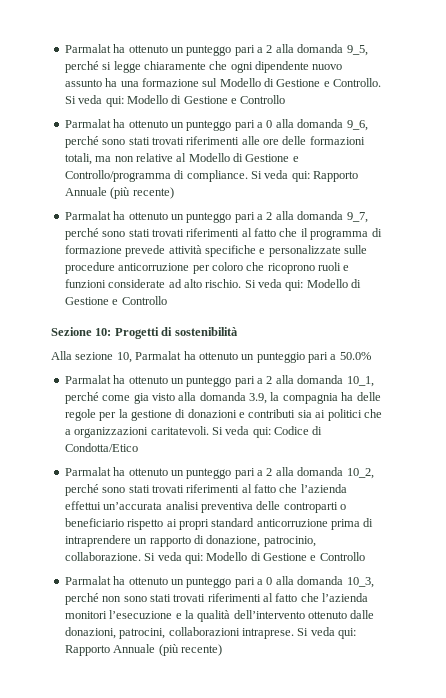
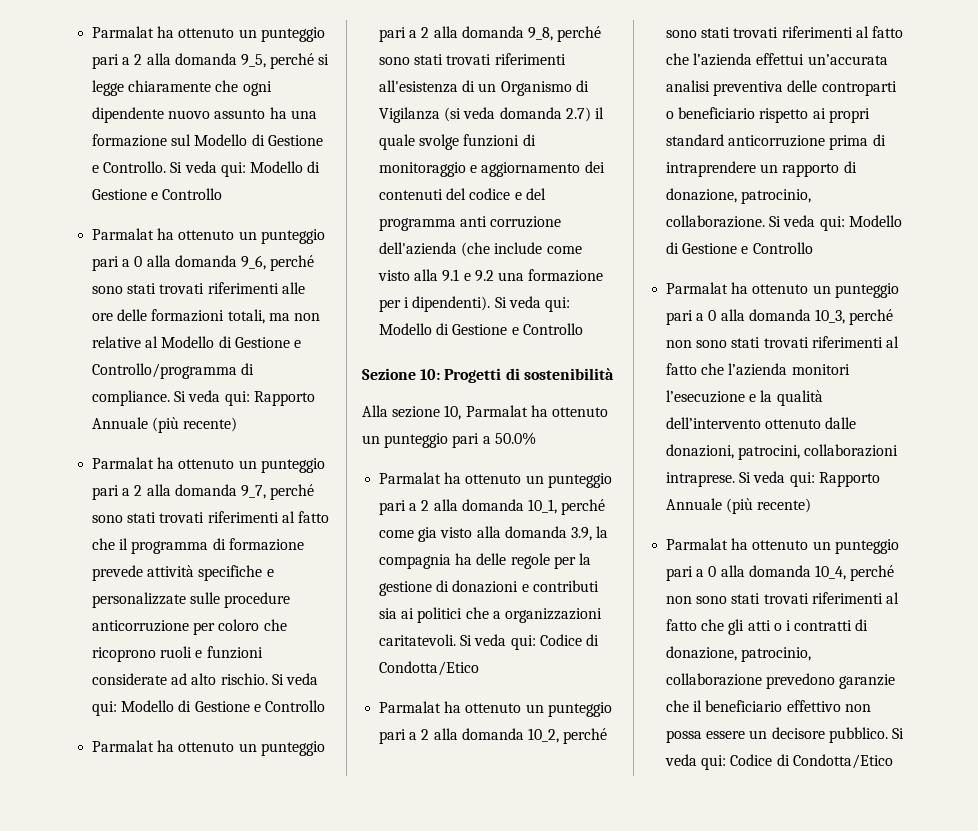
- Parmalat ha ottenuto un punteggo pari a 2 alla domanda 9_5, perché si legge chiaramente che ogni dipendente nuovo assunto ha una formazione sul Modello di Gestione e Controllo.
+ Parmalat ha ottenuto un punteggio pari a 2 alla domanda 9_5, perché si legge chiaramente che ogni dipendente nuovo assunto ha una formazione sul Modello di Gestione e Controllo.
- Parmalat ha ottenuto un punteggo pari a 0 alla domanda 9_6, perché sono stati trovati riferimenti alle ore delle formazioni totali, ma non relative al Modello di Gestione e Controllo/programma di compliance.
+ Parmalat ha ottenuto un punteggio pari a 0 alla domanda 9_6, perché sono stati trovati riferimenti alle ore delle formazioni totali, ma non relative al Modello di Gestione e Controllo/programma di compliance.
- Parmalat ha ottenuto un punteggo pari a 2 alla domanda 9_7, perché sono stati trovati riferimenti al fatto che il programma di formazione prevede attività specifiche e personalizzate sulle procedure anticorruzione per coloro che ricoprono ruoli e funzioni considerate ad alto rischio.
+ Parmalat ha ottenuto un punteggio pari a 2 alla domanda 9_7, perché sono stati trovati riferimenti al fatto che il programma di formazione prevede attività specifiche e personalizzate sulle procedure anticorruzione per coloro che ricoprono ruoli e funzioni considerate ad alto rischio.
+ Parmalat ha ottenuto un punteggio pari a 2 alla domanda 9_8, perché sono stati trovati riferimenti all'esistenza di un Organismo di Vigilanza (si veda domanda 2.7) il quale svolge funzioni di monitoraggio e aggiornamento dei contenuti del codice e del programma anti corruzione dell'azienda (che include come visto alla 9.1 e 9.2 una formazione per i dipendenti). Si veda qui: Modello di Gestione e Controllo
- Parmalat ha ottenuto un punteggo pari a 2 alla domanda 10_1, perché come gia visto alla domanda 3.9, la compagnia ha delle regole per la gestione di donazioni e contributi sia ai politici che a organizzazioni caritatevoli.
+ Parmalat ha ottenuto un punteggio pari a 2 alla domanda 10_1, perché come gia visto alla domanda 3.9, la compagnia ha delle regole per la gestione di donazioni e contributi sia ai politici che a organizzazioni caritatevoli.
- Parmalat ha ottenuto un punteggo pari a 2 alla domanda 10_2, perché sono stati trovati riferimenti al fatto che l’azienda effettui un’accurata analisi preventiva delle controparti o beneficiario rispetto ai propri standard anticorruzione prima di intraprendere un rapporto di donazione, patrocinio, collaborazione.
+ Parmalat ha ottenuto un punteggio pari a 2 alla domanda 10_2, perché sono stati trovati riferimenti al fatto che l’azienda effettui un’accurata analisi preventiva delle controparti o beneficiario rispetto ai propri standard anticorruzione prima di intraprendere un rapporto di donazione, patrocinio, collaborazione.
- Parmalat ha ottenuto un punteggo pari a 0 alla domanda 10_3, perché non sono stati trovati riferimenti al fatto che l’azienda monitori l’esecuzione e la qualità dell’intervento ottenuto dalle donazioni, patrocini, collaborazioni intraprese.
+ Parmalat ha ottenuto un punteggio pari a 0 alla domanda 10_3, perché non sono stati trovati riferimenti al fatto che l’azienda monitori l’esecuzione e la qualità dell’intervento ottenuto dalle donazioni, patrocini, collaborazioni intraprese.
+ Parmalat ha ottenuto un punteggio pari a 0 alla domanda 10_4, perché non sono stati trovati riferimenti al fatto che gli atti o i contratti di donazione, patrocinio, collaborazione prevedono garanzie che il beneficiario effettivo non possa essere un decisore pubblico. Si veda qui: Codice di Condotta/Etico

